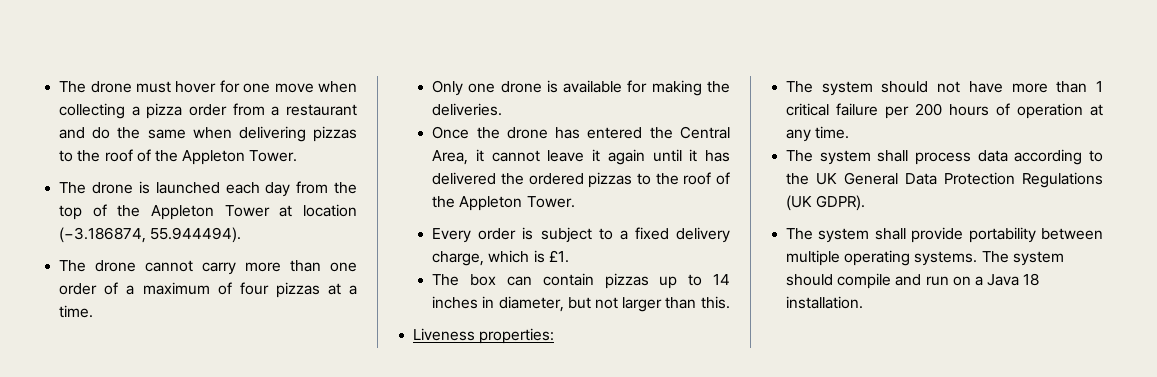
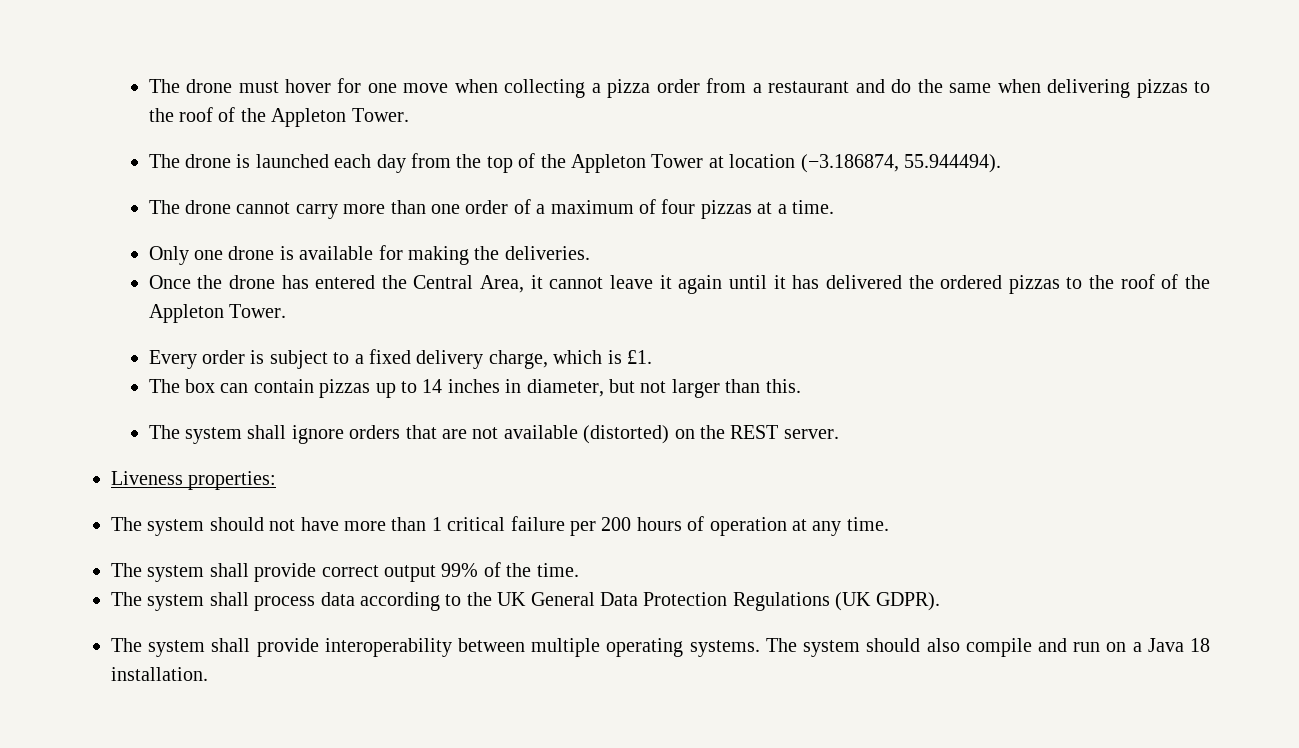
+ The system shall ignore orders that are not available (distorted) on the REST server.
+ The system shall provide correct output 99% of the time.
- The system shall provide portability between multiple operating systems.
+ The system shall provide interoperability between multiple operating systems.
- The system should compile and run on a Java 18 installation.
+ The system should also compile and run on a Java 18 installation.

